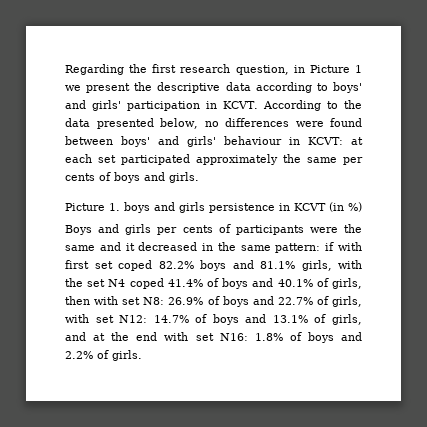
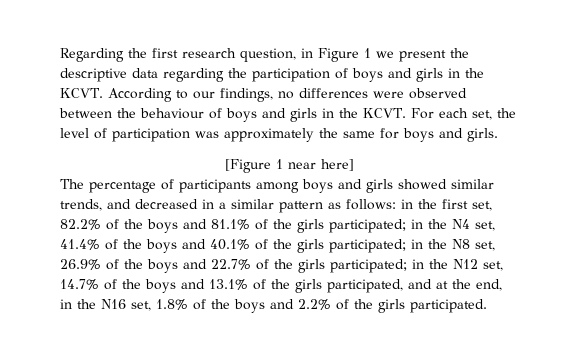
- Regarding the first research question, in Picture 1 we present the descriptive data according to boys' and girls' participation in KCVT. According to the data presented below, no differences were found between boys' and girls' behaviour in KCVT: at each set participated approximately the same per cents of boys and girls.
- Picture 1. boys and girls persistence in KCVT (in %)
- Boys and girls per cents of participants were the same and it decreased in the same pattern: if with first set coped 82.2% boys and 81.1% girls, with the set N4 coped 41.4% of boys and 40.1% of girls, then with set N8: 26.9% of boys and 22.7% of girls, with set N12: 14.7% of boys and 13.1% of girls, and at the end with set N16: 1.8% of boys and 2.2% of girls.
+ Regarding the first research question, in Figure 1 we present the descriptive data regarding the participation of boys and girls in the KCVT. According to our findings, no differences were observed between the behaviour of boys and girls in the KCVT. For each set, the level of participation was approximately the same for boys and girls.
+ [Figure 1 near here]
+ The percentage of participants among boys and girls showed similar trends, and decreased in a similar pattern as follows: in the first set, 82.2% of the boys and 81.1% of the girls participated; in the N4 set, 41.4% of the boys and 40.1% of the girls participated; in the N8 set, 26.9% of the boys and 22.7% of the girls participated; in the N12 set, 14.7% of the boys and 13.1% of the girls participated, and at the end, in the N16 set, 1.8% of the boys and 2.2% of the girls participated.

